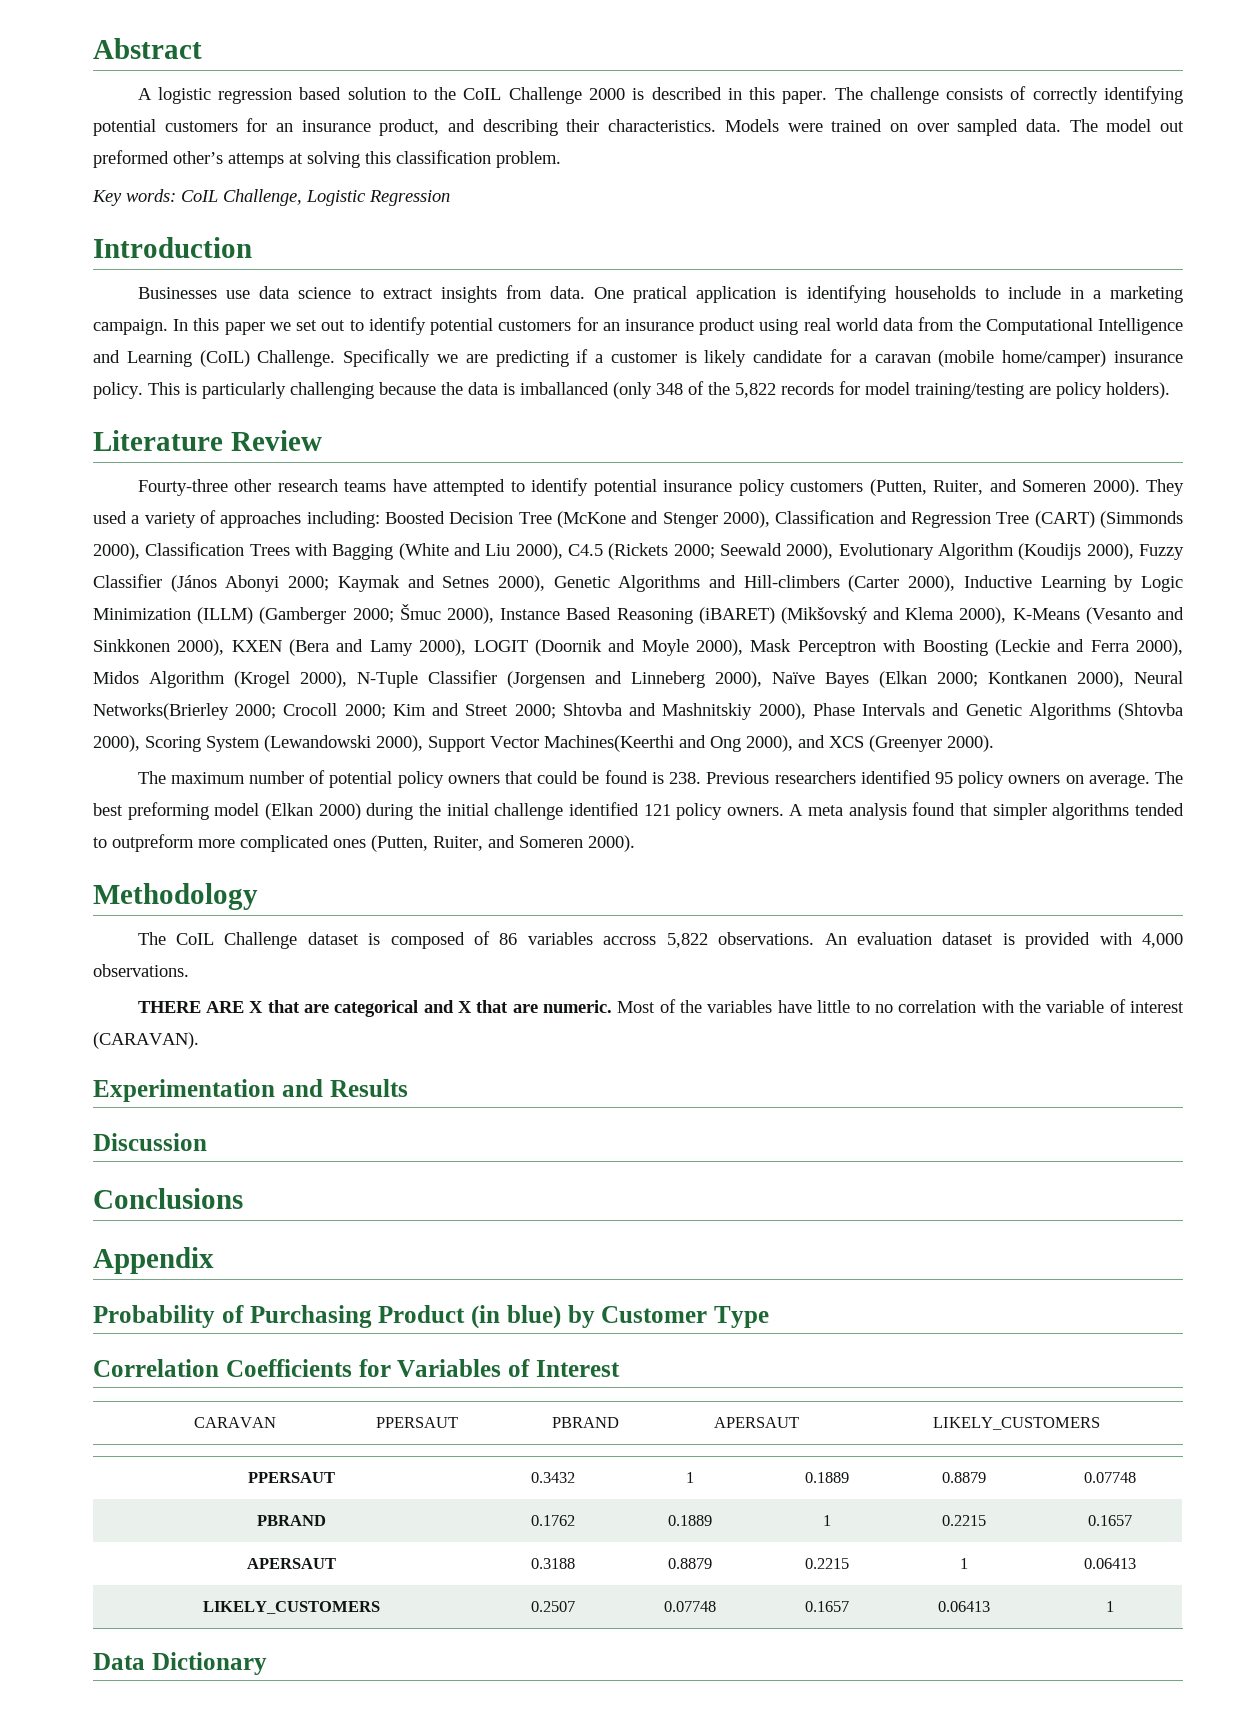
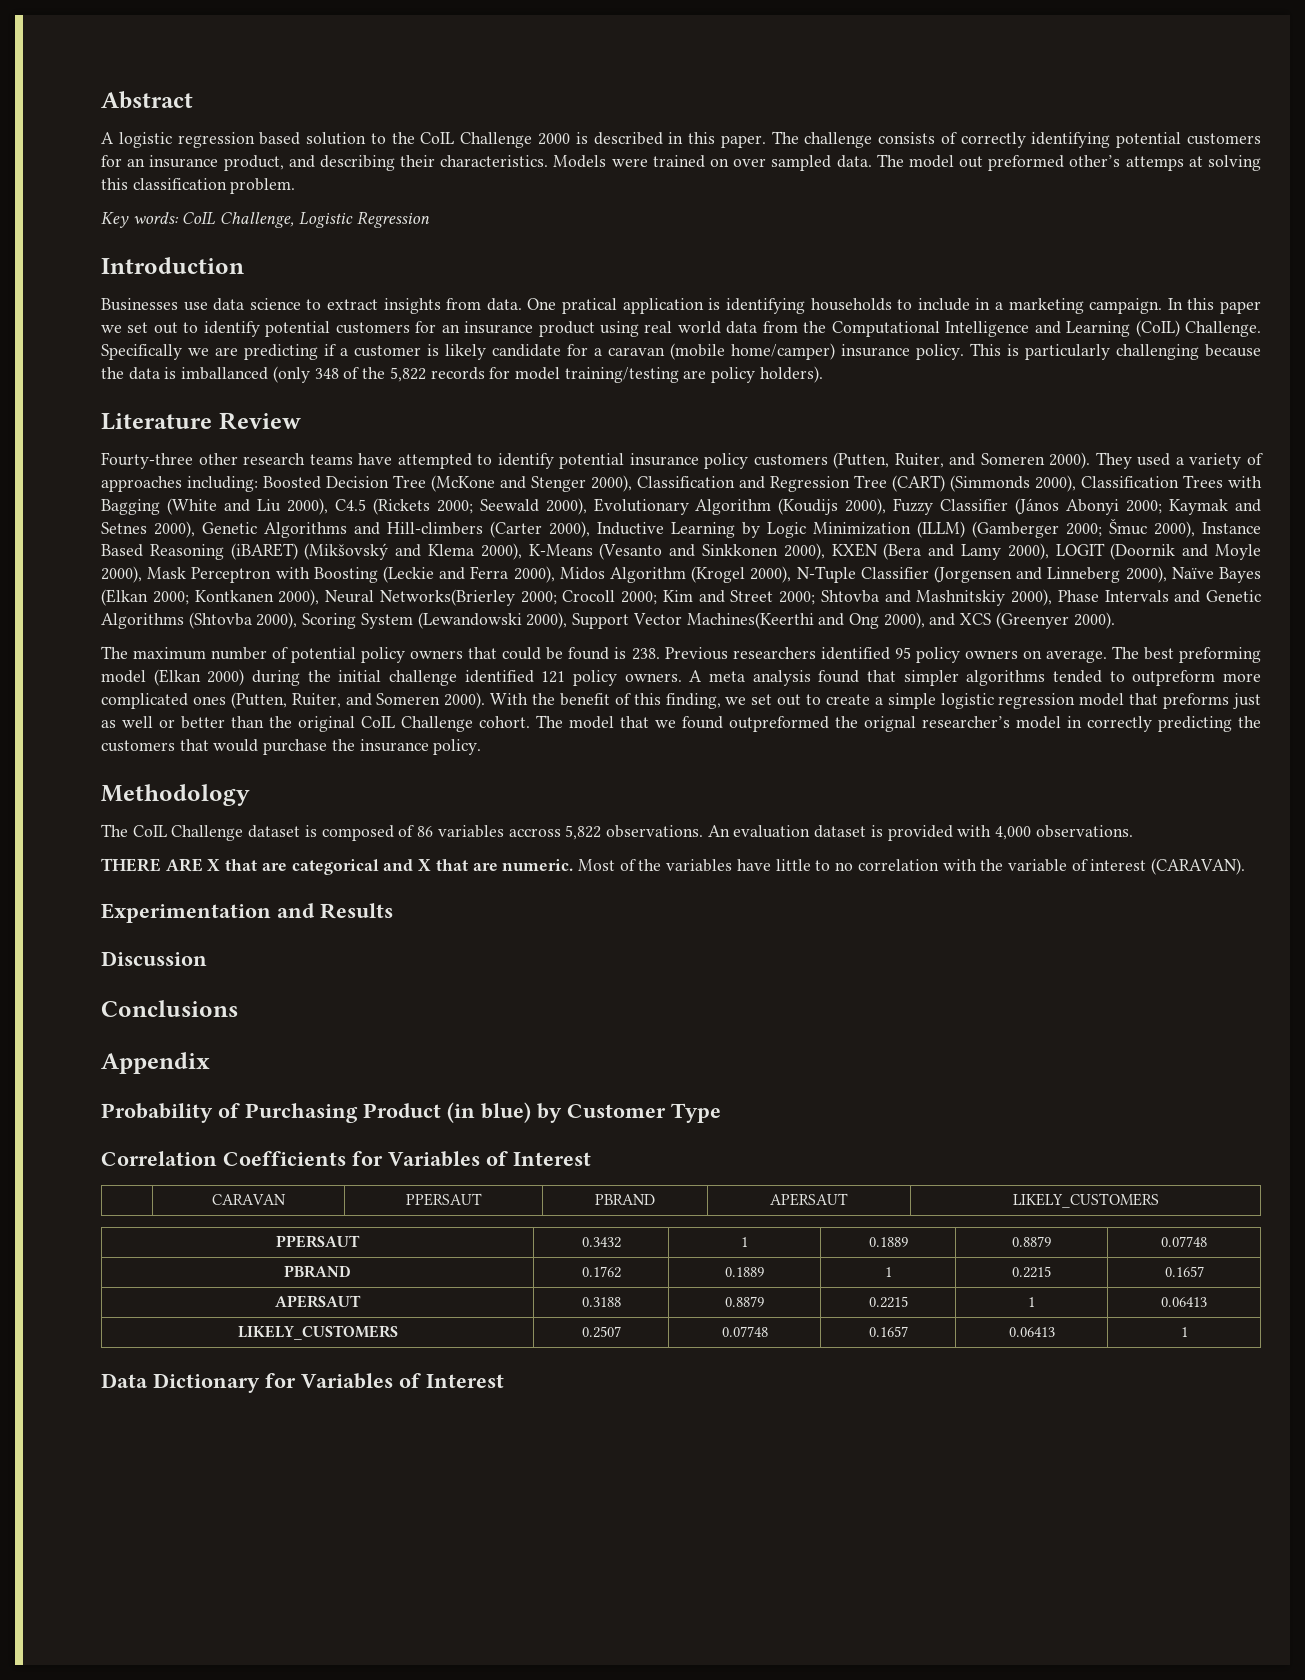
+ With the benefit of this finding, we set out to create a simple logistic regression model that preforms just as well or better than the original CoIL Challenge cohort. The model that we found outpreformed the orignal researcher’s model in correctly predicting the customers that would purchase the insurance policy.
- Data Dictionary
+ Data Dictionary for Variables of Interest

